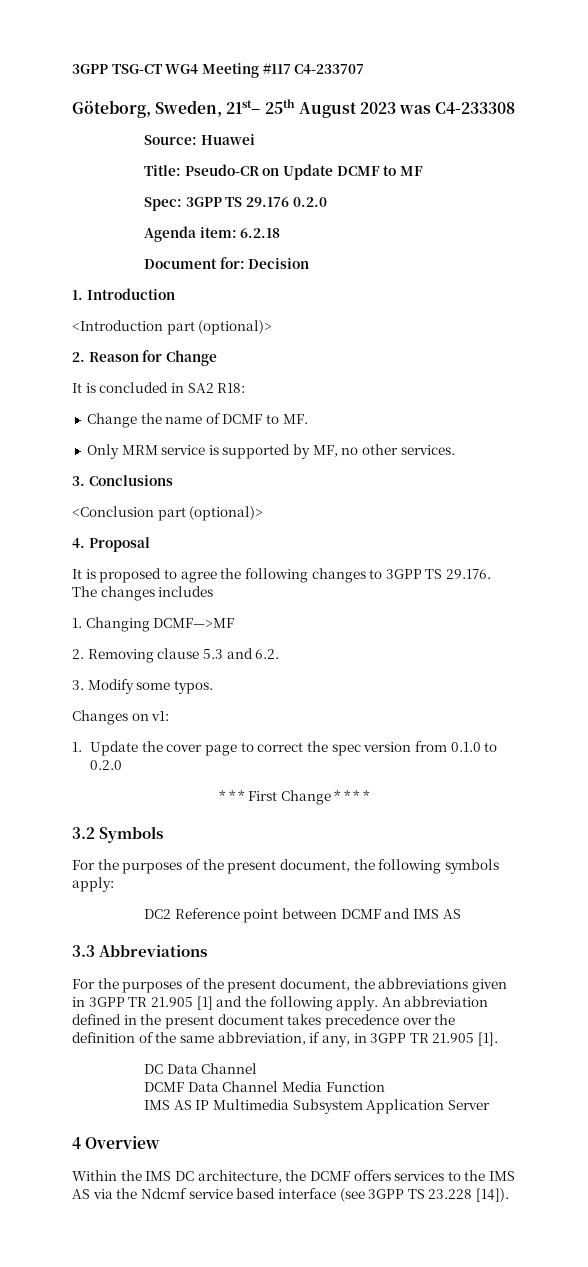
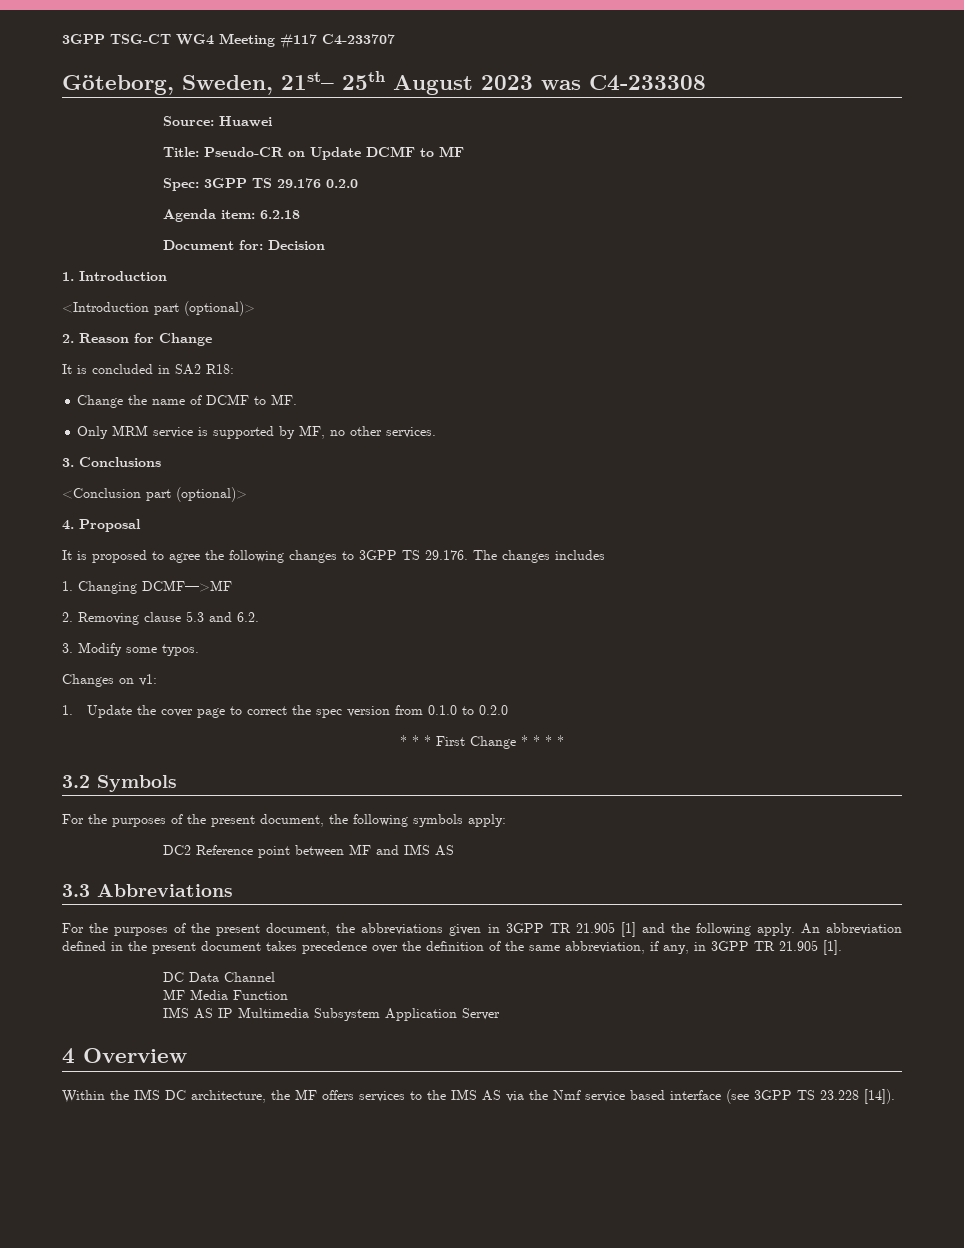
- DC2 Reference point between DCMF and IMS AS
+ DC2 Reference point between MF and IMS AS
- DCMF Data Channel Media Function
+ MF Media Function
- Within the IMS DC architecture, the DCMF offers services to the IMS AS via the Ndcmf service based interface (see 3GPP TS 23.228 [14]).
+ Within the IMS DC architecture, the MF offers services to the IMS AS via the Nmf service based interface (see 3GPP TS 23.228 [14]).

